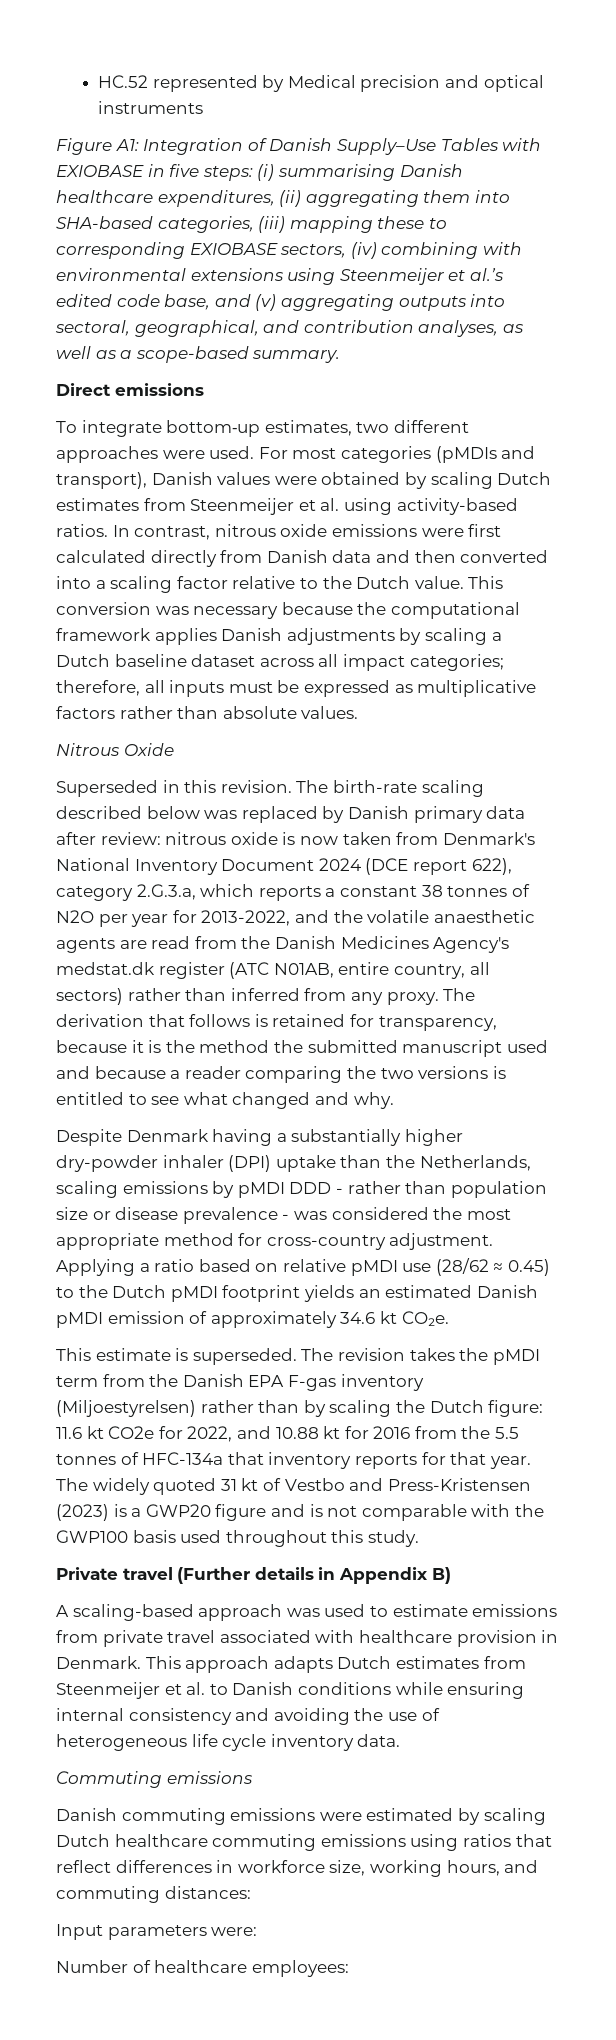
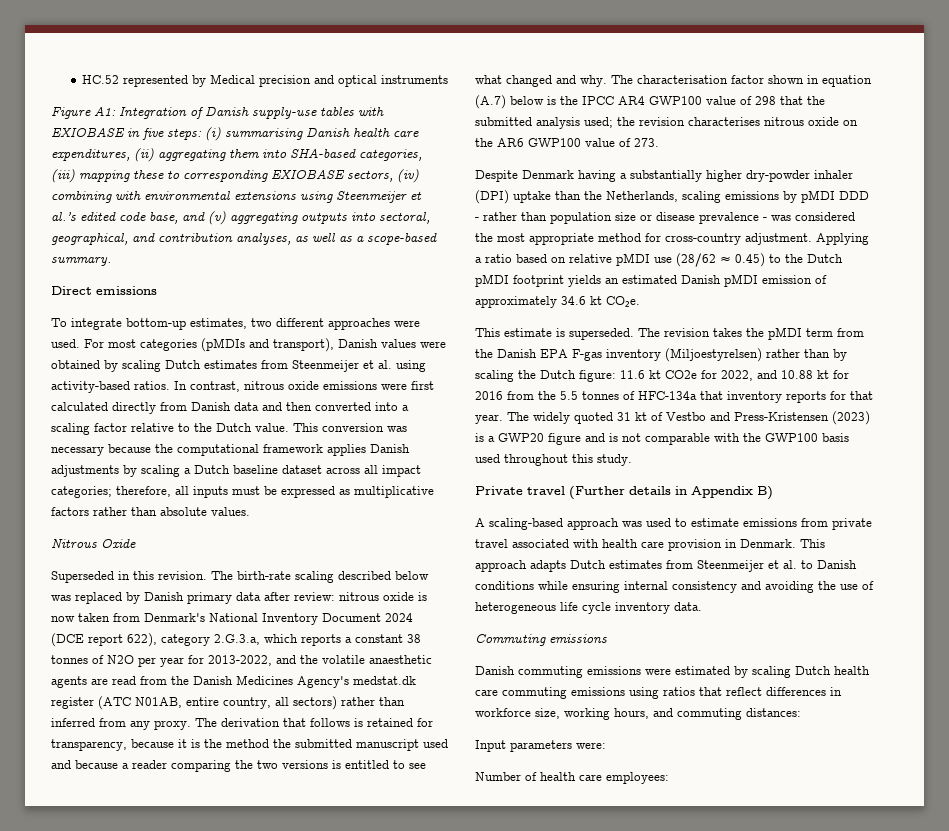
- Figure A1: Integration of Danish Supply–Use Tables with EXIOBASE in five steps: (i) summarising Danish healthcare expenditures, (ii) aggregating them into SHA-based categories, (iii) mapping these to corresponding EXIOBASE sectors, (iv) combining with environmental extensions using Steenmeijer et al.’s edited code base, and (v) aggregating outputs into sectoral, geographical, and contribution analyses, as well as a scope-based summary.
+ Figure A1: Integration of Danish supply-use tables with EXIOBASE in five steps: (i) summarising Danish health care expenditures, (ii) aggregating them into SHA-based categories, (iii) mapping these to corresponding EXIOBASE sectors, (iv) combining with environmental extensions using Steenmeijer et al.’s edited code base, and (v) aggregating outputs into sectoral, geographical, and contribution analyses, as well as a scope-based summary.
+ The characterisation factor shown in equation (A.7) below is the IPCC AR4 GWP100 value of 298 that the submitted analysis used; the revision characterises nitrous oxide on the AR6 GWP100 value of 273.
- A scaling-based approach was used to estimate emissions from private travel associated with healthcare provision in Denmark.
+ A scaling-based approach was used to estimate emissions from private travel associated with health care provision in Denmark.
- Danish commuting emissions were estimated by scaling Dutch healthcare commuting emissions using ratios that reflect differences in workforce size, working hours, and commuting distances:
+ Danish commuting emissions were estimated by scaling Dutch health care commuting emissions using ratios that reflect differences in workforce size, working hours, and commuting distances:
- Number of healthcare employees:
+ Number of health care employees:

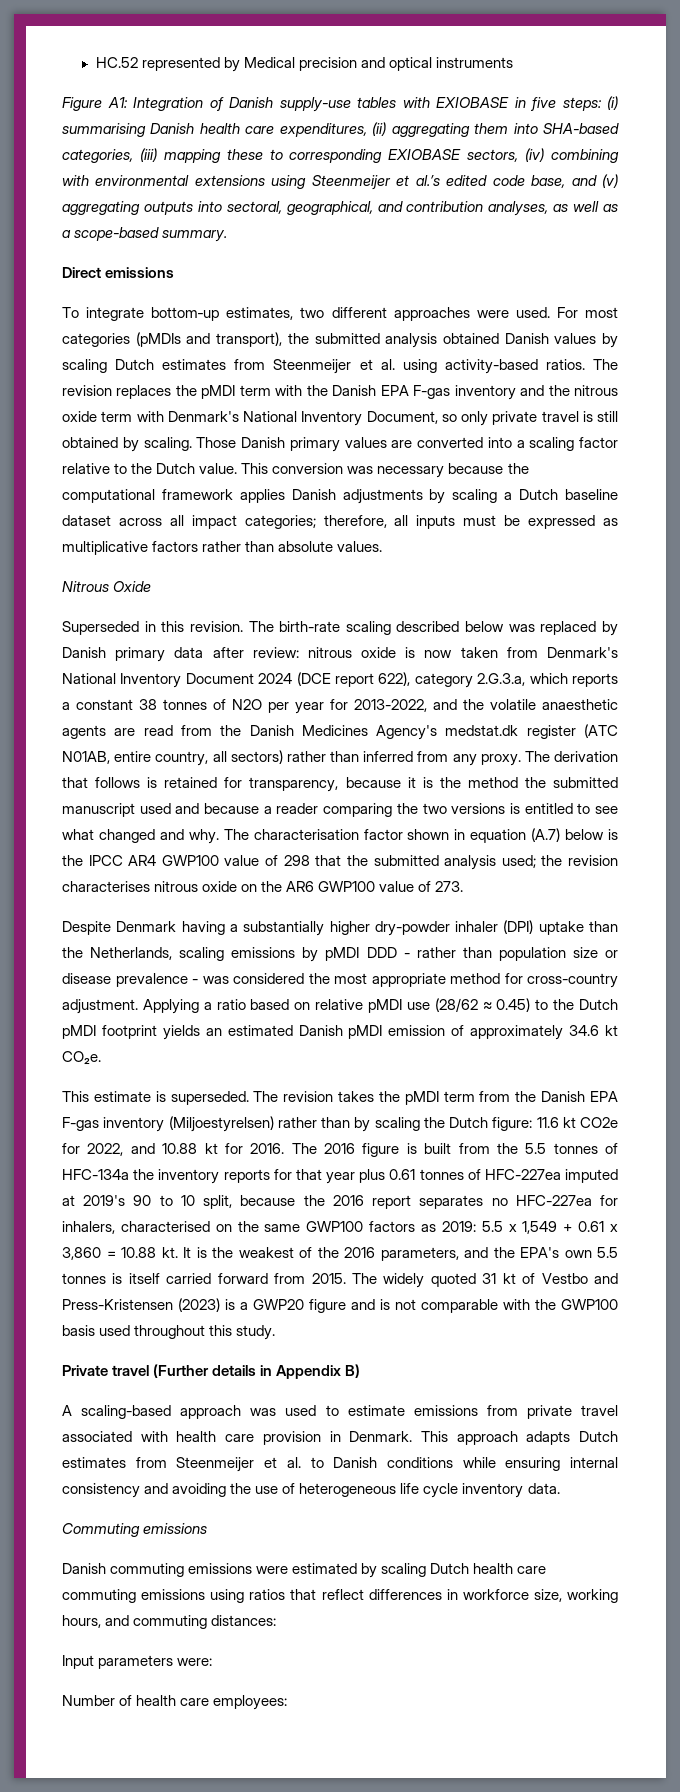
- For most categories (pMDIs and transport), Danish values were obtained by scaling Dutch estimates from Steenmeijer et al. using activity-based ratios.
+ For most categories (pMDIs and transport), the submitted analysis obtained Danish values by scaling Dutch estimates from Steenmeijer et al. using activity-based ratios.
- In contrast, nitrous oxide emissions were first calculated directly from Danish data and then converted into a scaling factor relative to the Dutch value.
+ The revision replaces the pMDI term with the Danish EPA F-gas inventory and the nitrous oxide term with Denmark's National Inventory Document, so only private travel is still obtained by scaling. Those Danish primary values are converted into a scaling factor relative to the Dutch value.
- The revision takes the pMDI term from the Danish EPA F-gas inventory (Miljoestyrelsen) rather than by scaling the Dutch figure: 11.6 kt CO2e for 2022, and 10.88 kt for 2016 from the 5.5 tonnes of HFC-134a that inventory reports for that year.
+ The revision takes the pMDI term from the Danish EPA F-gas inventory (Miljoestyrelsen) rather than by scaling the Dutch figure: 11.6 kt CO2e for 2022, and 10.88 kt for 2016. The 2016 figure is built from the 5.5 tonnes of HFC-134a the inventory reports for that year plus 0.61 tonnes of HFC-227ea imputed at 2019's 90 to 10 split, because the 2016 report separates no HFC-227ea for inhalers, characterised on the same GWP100 factors as 2019: 5.5 x 1,549 + 0.61 x 3,860 = 10.88 kt. It is the weakest of the 2016 parameters, and the EPA's own 5.5 tonnes is itself carried forward from 2015.

